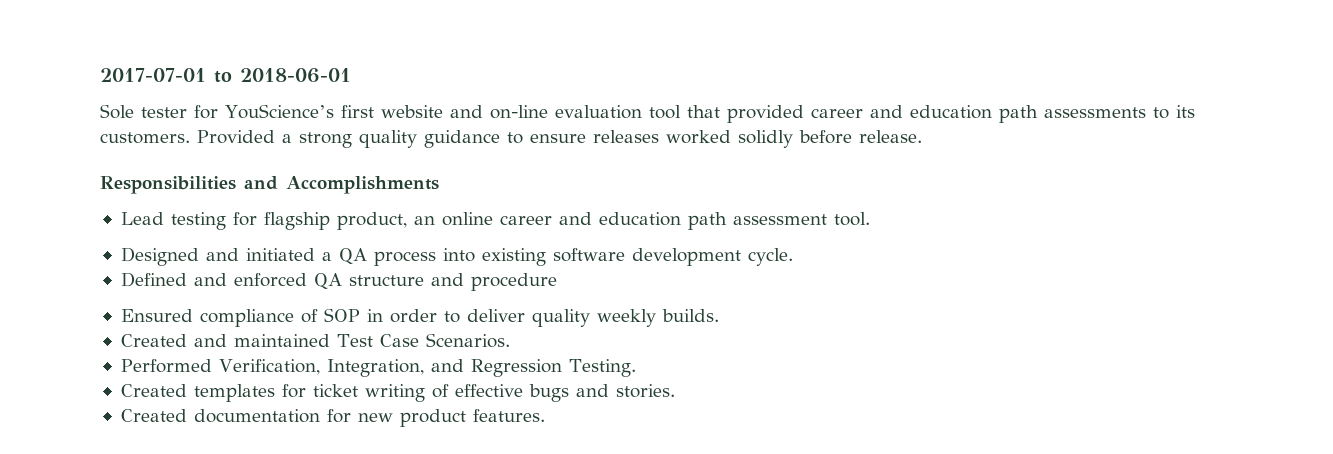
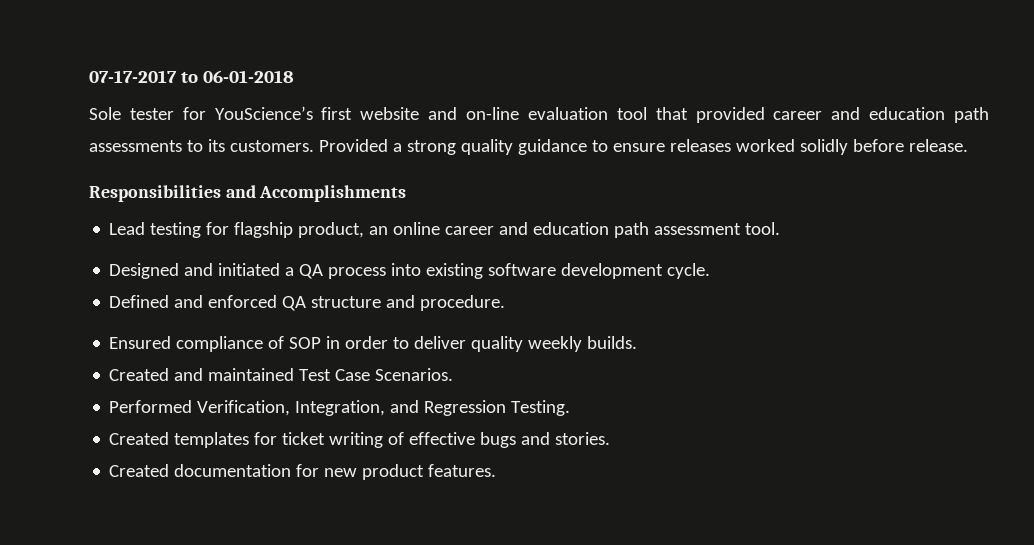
- 2017-07-01 to 2018-06-01
+ 07-17-2017 to 06-01-2018
- Defined and enforced QA structure and procedure
+ Defined and enforced QA structure and procedure.

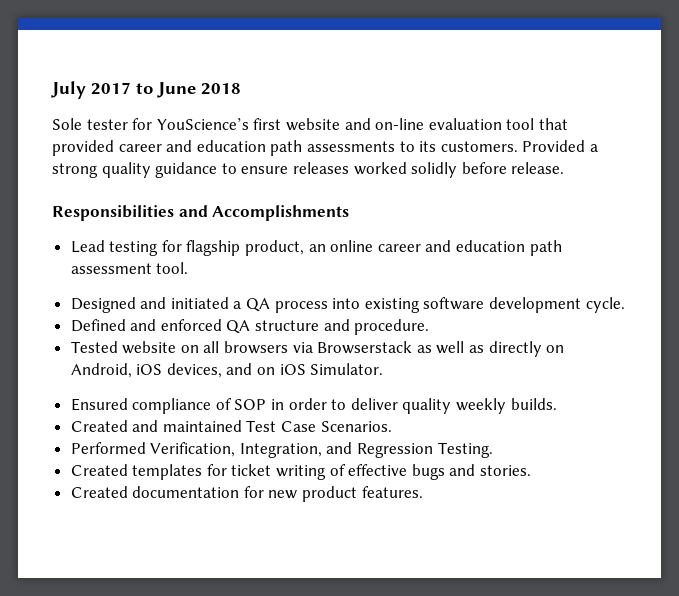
- 07-17-2017 to 06-01-2018
+ July 2017 to June 2018
+ Tested website on all browsers via Browserstack as well as directly on Android, iOS devices, and on iOS Simulator.

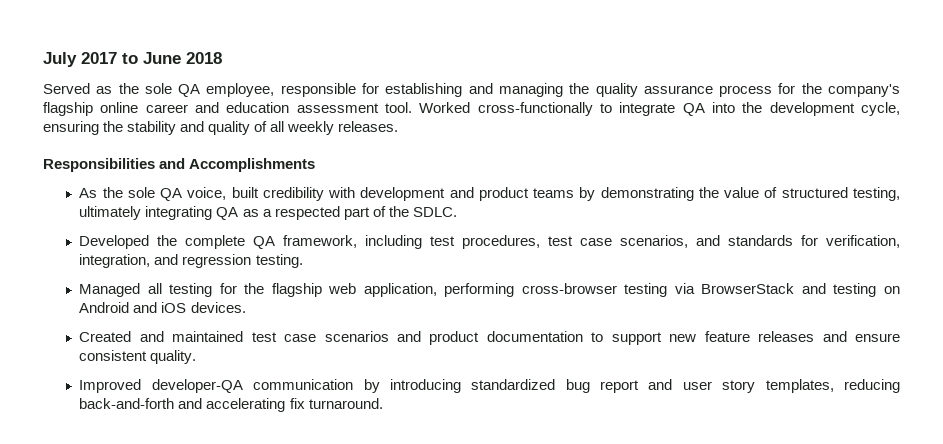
- Sole tester for YouScience’s first website and on-line evaluation tool that provided career and education path assessments to its customers. Provided a strong quality guidance to ensure releases worked solidly before release.
+ Served as the sole QA employee, responsible for establishing and managing the quality assurance process for the company's flagship online career and education assessment tool. Worked cross-functionally to integrate QA into the development cycle, ensuring the stability and quality of all weekly releases.
  Responsibilities and Accomplishments
- Lead testing for flagship product, an online career and education path assessment tool.
- Designed and initiated a QA process into existing software development cycle.
- Defined and enforced QA structure and procedure.
- Tested website on all browsers via Browserstack as well as directly on Android, iOS devices, and on iOS Simulator.
- Ensured compliance of SOP in order to deliver quality weekly builds.
- Created and maintained Test Case Scenarios.
- Performed Verification, Integration, and Regression Testing.
- Created templates for ticket writing of effective bugs and stories.
- Created documentation for new product features.
+ As the sole QA voice, built credibility with development and product teams by demonstrating the value of structured testing, ultimately integrating QA as a respected part of the SDLC.
+ Developed the complete QA framework, including test procedures, test case scenarios, and standards for verification, integration, and regression testing.
+ Managed all testing for the flagship web application, performing cross-browser testing via BrowserStack and testing on Android and iOS devices.
+ Created and maintained test case scenarios and product documentation to support new feature releases and ensure consistent quality.
+ Improved developer-QA communication by introducing standardized bug report and user story templates, reducing back-and-forth and accelerating fix turnaround.

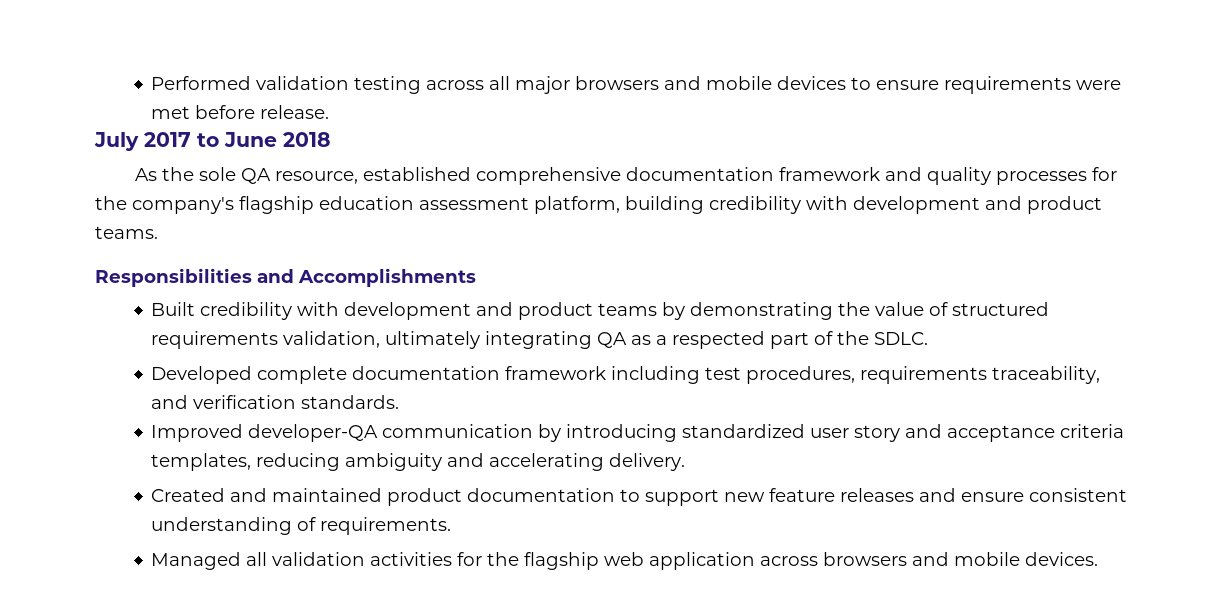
+ Performed validation testing across all major browsers and mobile devices to ensure requirements were met before release.
- Served as the sole QA employee, responsible for establishing and managing the quality assurance process for the company's flagship online career and education assessment tool. Worked cross-functionally to integrate QA into the development cycle, ensuring the stability and quality of all weekly releases.
+ As the sole QA resource, established comprehensive documentation framework and quality processes for the company's flagship education assessment platform, building credibility with development and product teams.
  Responsibilities and Accomplishments
- As the sole QA voice, built credibility with development and product teams by demonstrating the value of structured testing, ultimately integrating QA as a respected part of the SDLC.
+ Built credibility with development and product teams by demonstrating the value of structured requirements validation, ultimately integrating QA as a respected part of the SDLC.
- Developed the complete QA framework, including test procedures, test case scenarios, and standards for verification, integration, and regression testing.
- Managed all testing for the flagship web application, performing cross-browser testing via BrowserStack and testing on Android and iOS devices.
+ Developed complete documentation framework including test procedures, requirements traceability, and verification standards.
+ Improved developer-QA communication by introducing standardized user story and acceptance criteria templates, reducing ambiguity and accelerating delivery.
- Created and maintained test case scenarios and product documentation to support new feature releases and ensure consistent quality.
- Improved developer-QA communication by introducing standardized bug report and user story templates, reducing back-and-forth and accelerating fix turnaround.
+ Created and maintained product documentation to support new feature releases and ensure consistent understanding of requirements.
+ Managed all validation activities for the flagship web application across browsers and mobile devices.

